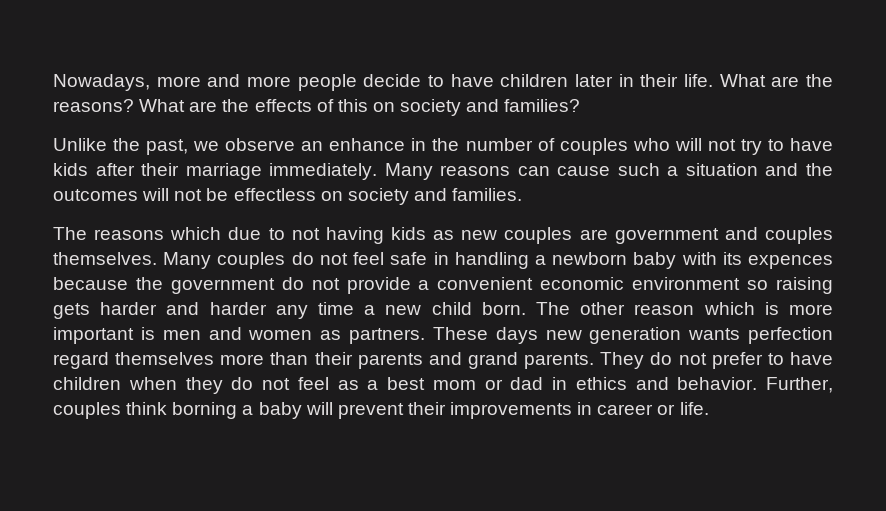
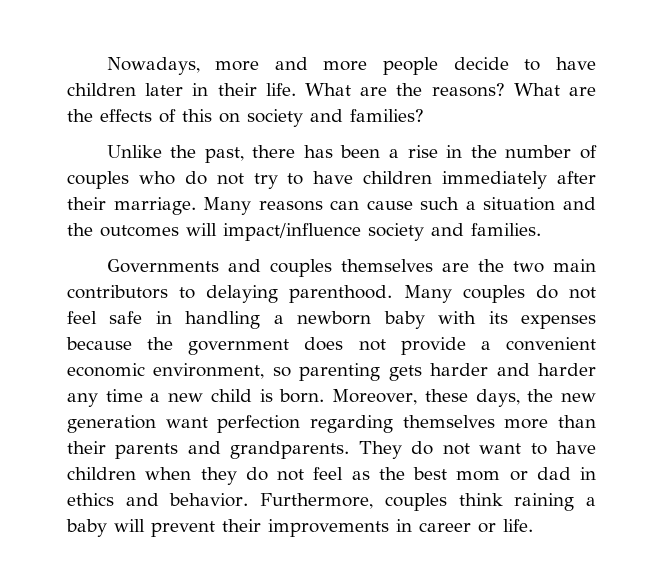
- Unlike the past, we observe an enhance in the number of couples who will not try to have kids after their marriage immediately.
+ Unlike the past, there has been a rise in the number of couples who do not try to have children immediately after their marriage.
- Many reasons can cause such a situation and the outcomes will not be effectless on society and families.
+ Many reasons can cause such a situation and the outcomes will impact/influence society and families.
- The reasons which due to not having kids as new couples are government and couples themselves.
+ Governments and couples themselves are the two main contributors to delaying parenthood.
- Many couples do not feel safe in handling a newborn baby with its expences because the government do not provide a convenient economic environment so raising gets harder and harder any time a new child born. The other reason which is more important is men and women as partners. These days new generation wants perfection regard themselves more than their parents and grand parents.
+ Many couples do not feel safe in handling a newborn baby with its expenses because the government does not provide a convenient economic environment, so parenting gets harder and harder any time a new child is born. Moreover, these days, the new generation want perfection regarding themselves more than their parents and grandparents.
- They do not prefer to have children when they do not feel as a best mom or dad in ethics and behavior.
+ They do not want to have children when they do not feel as the best mom or dad in ethics and behavior.
- Further, couples think borning a baby will prevent their improvements in career or life.
+ Furthermore, couples think raining a baby will prevent their improvements in career or life.

